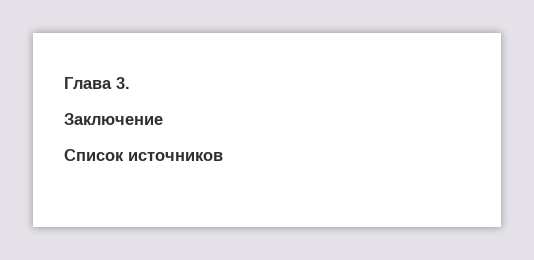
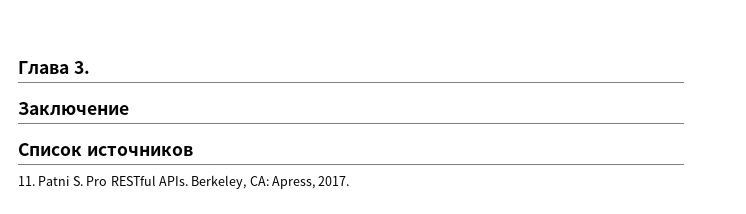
+ 11. Patni S. Pro RESTful APIs. Berkeley, CA: Apress, 2017.

